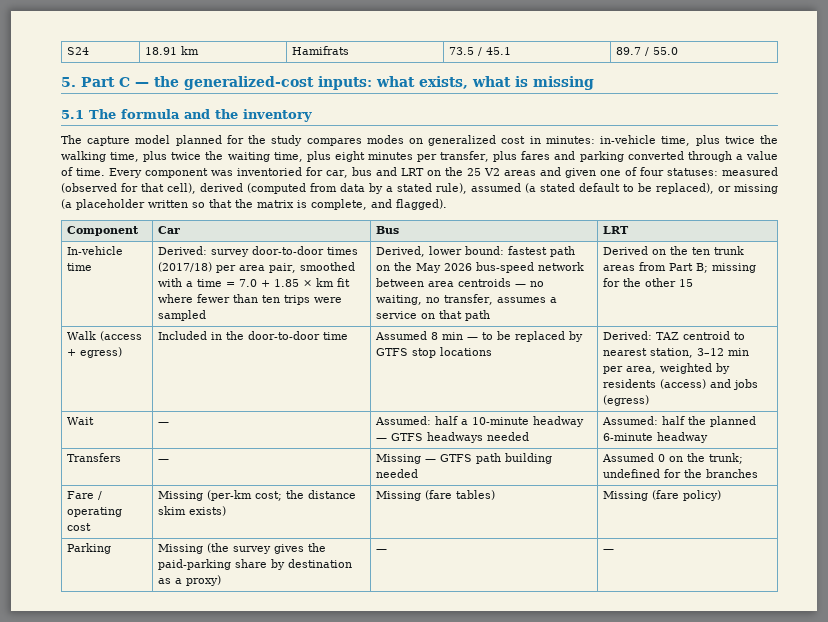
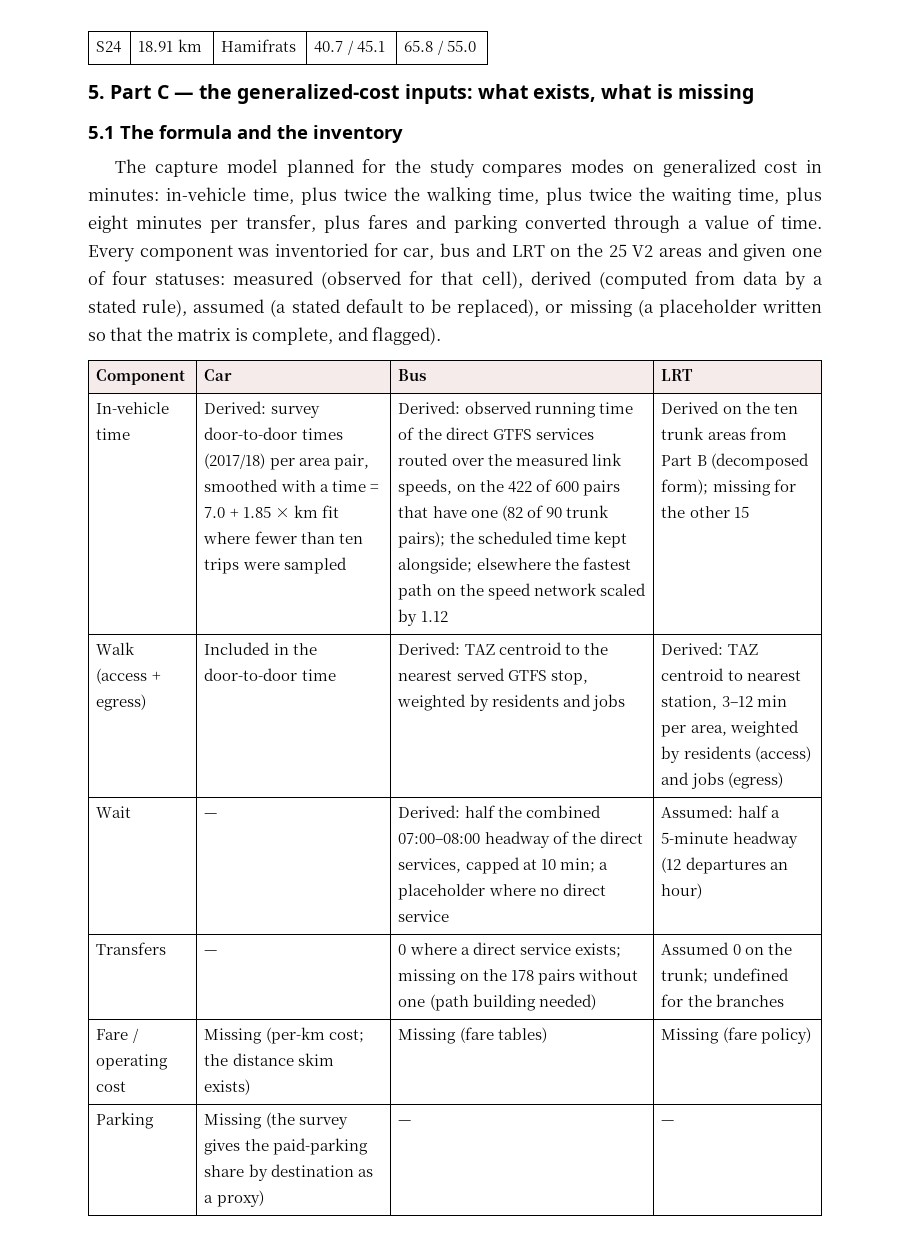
- S24 | 18.91 km | Hamifrats | 73.5 / 45.1 | 89.7 / 55.0
+ S24 | 18.91 km | Hamifrats | 40.7 / 45.1 | 65.8 / 55.0
- Derived, lower bound: fastest path on the May 2026 bus-speed network between area centroids — no waiting, no transfer, assumes a service on that path
+ Derived: observed running time of the direct GTFS services routed over the measured link speeds, on the 422 of 600 pairs that have one (82 of 90 trunk pairs); the scheduled time kept alongside; elsewhere the fastest path on the speed network scaled by 1.12
- Derived on the ten trunk areas from Part B; missing for the other 15
+ Derived on the ten trunk areas from Part B (decomposed form); missing for the other 15
- Walk (access + egress) | Included in the door-to-door time | Assumed 8 min — to be replaced by GTFS stop locations | Derived: TAZ centroid to nearest station, 3–12 min per area, weighted by residents (access) and jobs (egress)
+ Walk (access + egress) | Included in the door-to-door time | Derived: TAZ centroid to the nearest served GTFS stop, weighted by residents and jobs | Derived: TAZ centroid to nearest station, 3–12 min per area, weighted by residents (access) and jobs (egress)
- Wait | — | Assumed: half a 10-minute headway — GTFS headways needed | Assumed: half the planned 6-minute headway
- Transfers | — | Missing — GTFS path building needed | Assumed 0 on the trunk; undefined for the branches
+ Wait | — | Derived: half the combined 07:00–08:00 headway of the direct services, capped at 10 min; a placeholder where no direct service | Assumed: half a 5-minute headway (12 departures an hour)
+ Transfers | — | 0 where a direct service exists; missing on the 178 pairs without one (path building needed) | Assumed 0 on the trunk; undefined for the branches

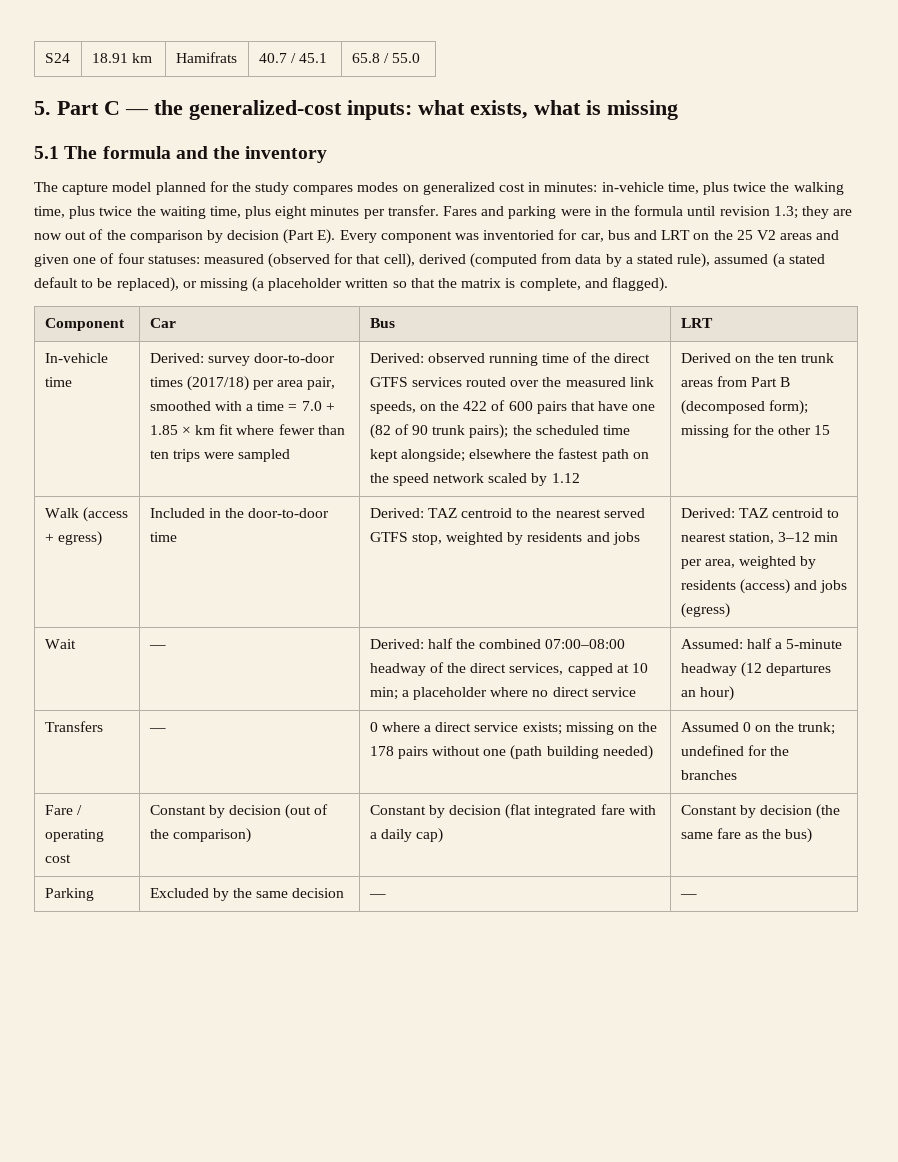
- in-vehicle time, plus twice the walking time, plus twice the waiting time, plus eight minutes per transfer, plus fares and parking converted through a value of time. Every component was inventoried for car, bus and LRT on the 25 V2 areas and given one of four statuses:
+ in-vehicle time, plus twice the walking time, plus twice the waiting time, plus eight minutes per transfer. Fares and parking were in the formula until revision 1.3; they are now out of the comparison by decision (Part E). Every component was inventoried for car, bus and LRT on the 25 V2 areas and given one of four statuses:
- Fare / operating cost | Missing (per-km cost; the distance skim exists) | Missing (fare tables) | Missing (fare policy)
- Parking | Missing (the survey gives the paid-parking share by destination as a proxy) | — | —
+ Fare / operating cost | Constant by decision (out of the comparison) | Constant by decision (flat integrated fare with a daily cap) | Constant by decision (the same fare as the bus)
+ Parking | Excluded by the same decision | — | —

